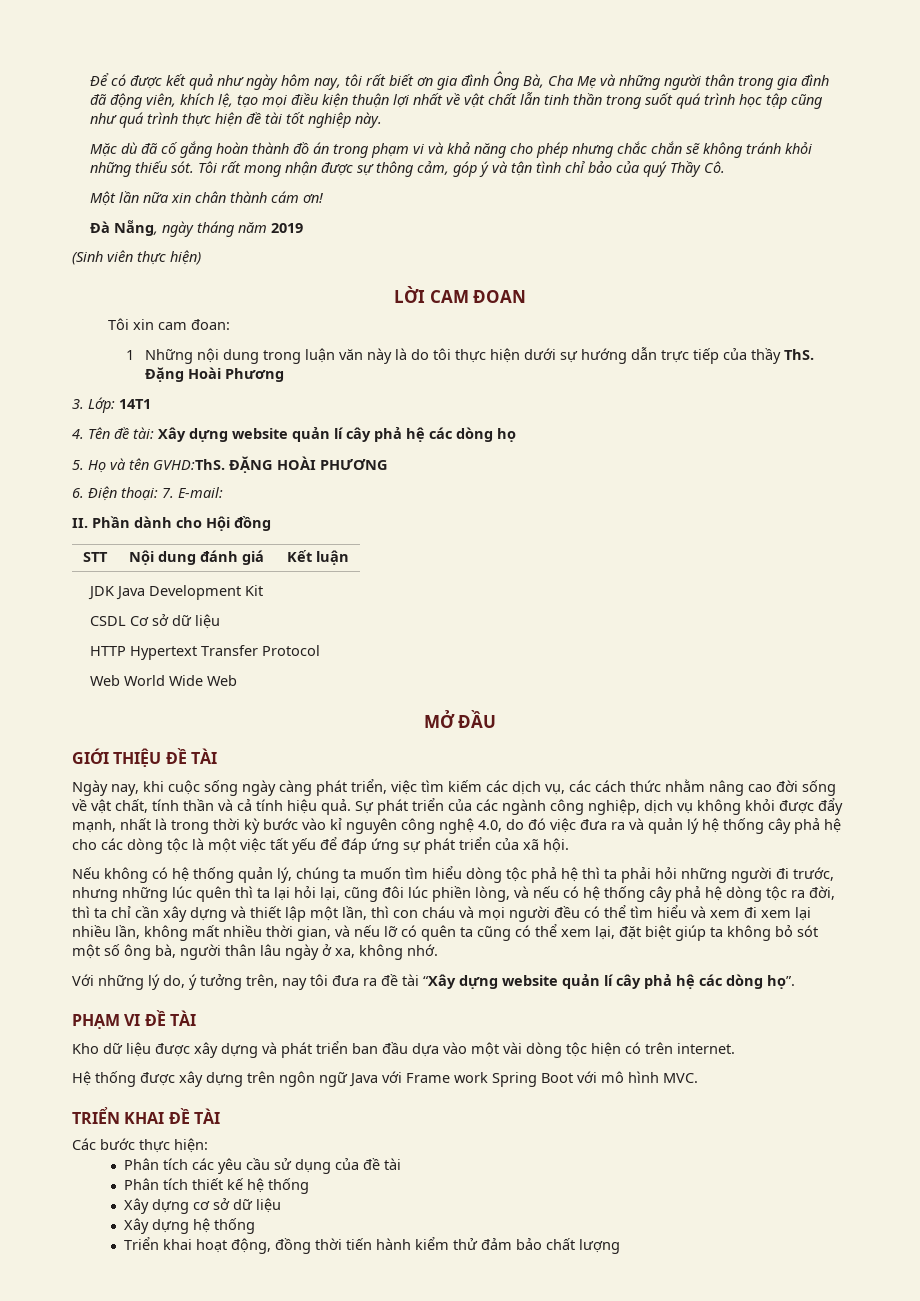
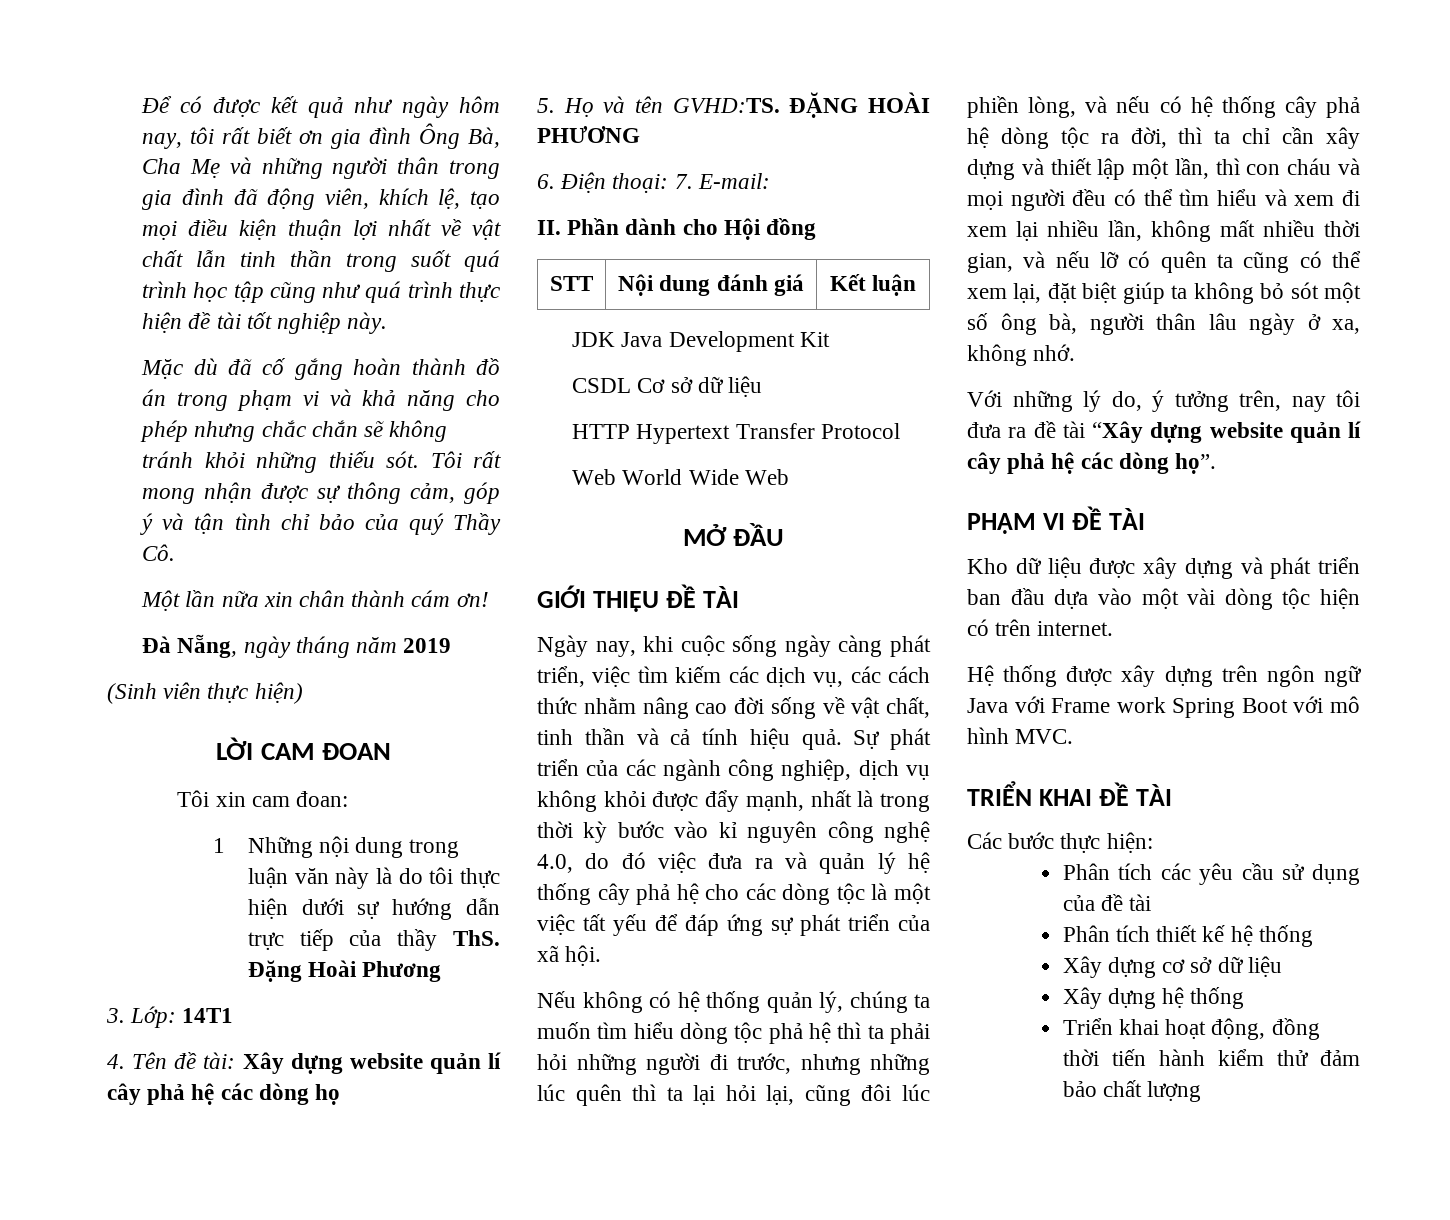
- 5. Họ và tên GVHD:ThS.
+ 5. Họ và tên GVHD:TS.
- Ngày nay, khi cuộc sống ngày càng phát triển, việc tìm kiếm các dịch vụ, các cách thức nhằm nâng cao đời sống về vật chất, tính thần và cả tính hiệu quả.
+ Ngày nay, khi cuộc sống ngày càng phát triển, việc tìm kiếm các dịch vụ, các cách thức nhằm nâng cao đời sống về vật chất, tinh thần và cả tính hiệu quả.

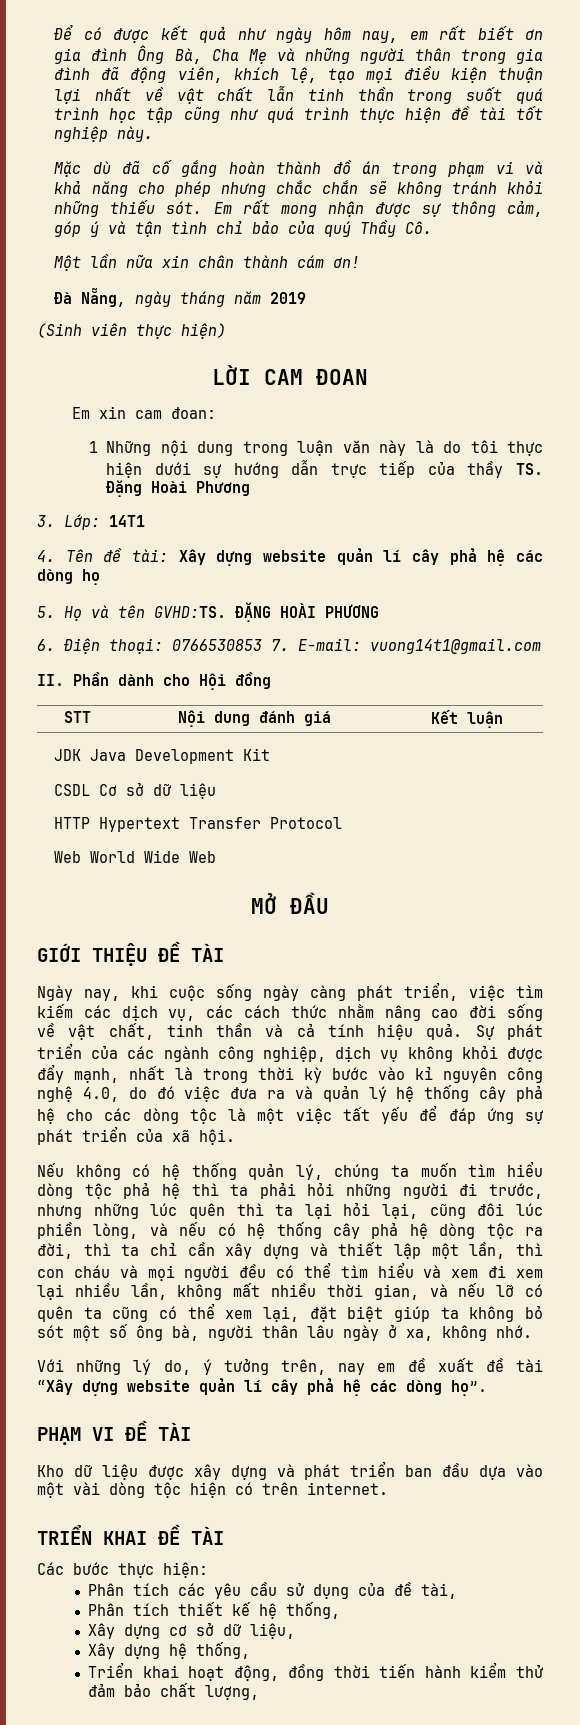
- Để có được kết quả như ngày hôm nay, tôi rất biết ơn gia đình Ông Bà, Cha Mẹ và những người thân trong gia đình đã động viên, khích lệ, tạo mọi điều kiện thuận lợi nhất về vật chất lẫn tinh thần trong suốt quá trình học tập cũng như quá trình thực hiện đề tài tốt nghiệp này.
+ Để có được kết quả như ngày hôm nay, em rất biết ơn gia đình Ông Bà, Cha Mẹ và những người thân trong gia đình đã động viên, khích lệ, tạo mọi điều kiện thuận lợi nhất về vật chất lẫn tinh thần trong suốt quá trình học tập cũng như quá trình thực hiện đề tài tốt nghiệp này.
- Tôi rất mong nhận được sự thông cảm, góp ý và tận tình chỉ bảo của quý Thầy Cô.
+ Em rất mong nhận được sự thông cảm, góp ý và tận tình chỉ bảo của quý Thầy Cô.
- Tôi xin cam đoan:
+ Em xin cam đoan:
- 1 Những nội dung trong luận văn này là do tôi thực hiện dưới sự hướng dẫn trực tiếp của thầy ThS. Đặng Hoài Phương
+ 1 Những nội dung trong luận văn này là do tôi thực hiện dưới sự hướng dẫn trực tiếp của thầy TS. Đặng Hoài Phương
- 6. Điện thoại: 7. E-mail:
+ 6. Điện thoại: 0766530853 7. E-mail: vuong14t1@gmail.com
- Với những lý do, ý tưởng trên, nay tôi đưa ra đề tài “Xây dựng website quản lí cây phả hệ các dòng họ”.
+ Với những lý do, ý tưởng trên, nay em đề xuất đề tài “Xây dựng website quản lí cây phả hệ các dòng họ”.
- Hệ thống được xây dựng trên ngôn ngữ Java với Frame work Spring Boot với mô hình MVC.
- Phân tích các yêu cầu sử dụng của đề tài
+ Phân tích các yêu cầu sử dụng của đề tài,
- Phân tích thiết kế hệ thống
+ Phân tích thiết kế hệ thống,
- Xây dựng cơ sở dữ liệu
+ Xây dựng cơ sở dữ liệu,
- Xây dựng hệ thống
+ Xây dựng hệ thống,
- Triển khai hoạt động, đồng thời tiến hành kiểm thử đảm bảo chất lượng
+ Triển khai hoạt động, đồng thời tiến hành kiểm thử đảm bảo chất lượng,

